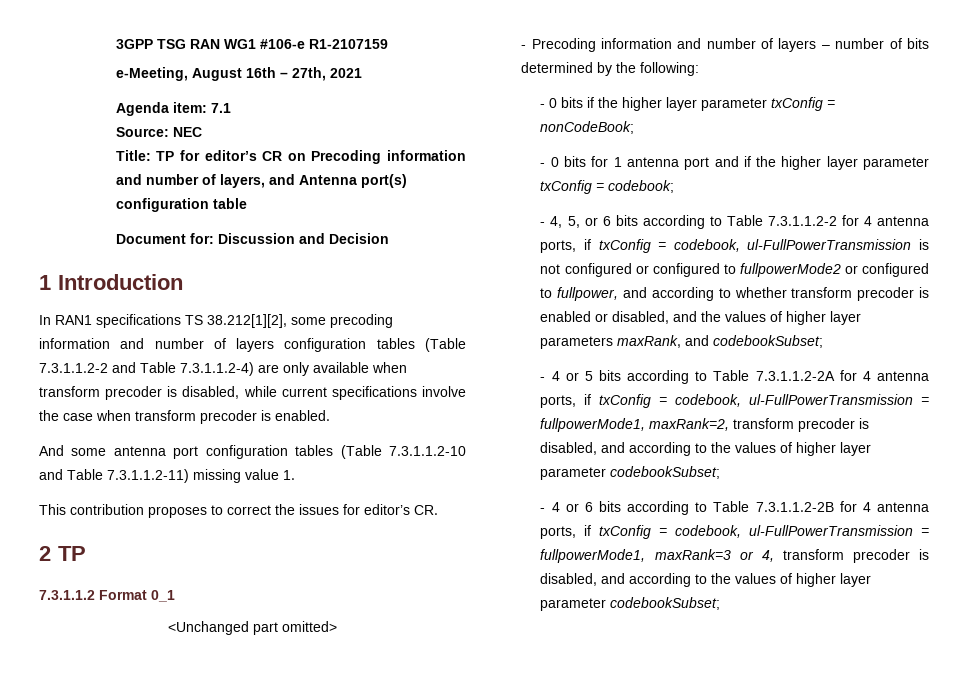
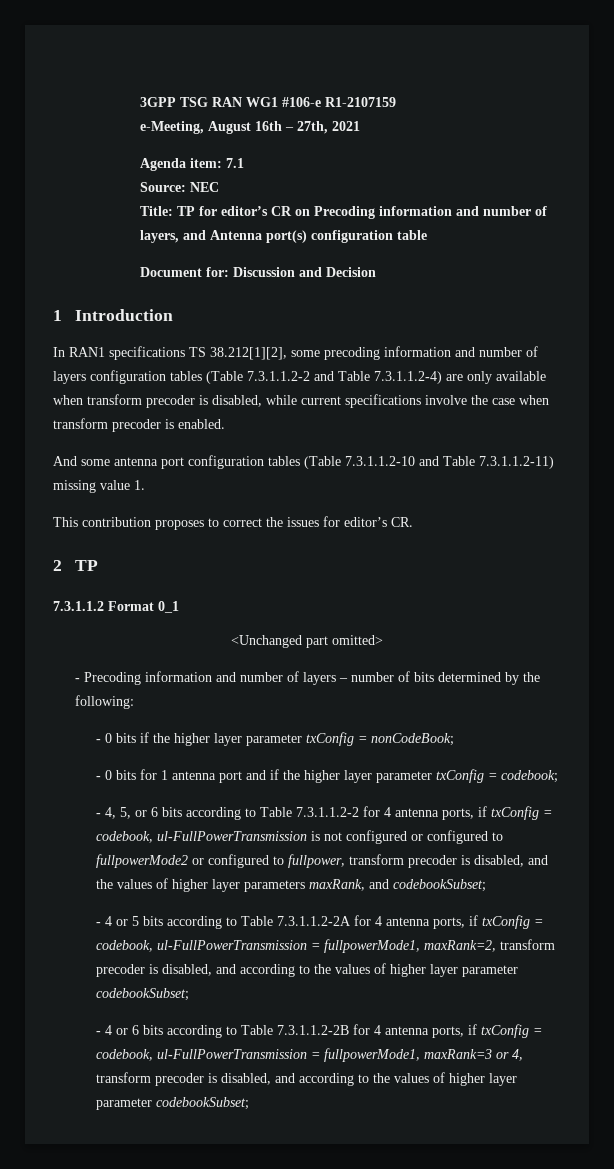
- - 4, 5, or 6 bits according to Table 7.3.1.1.2-2 for 4 antenna ports, if txConfig = codebook, ul-FullPowerTransmission is not configured or configured to fullpowerMode2 or configured to fullpower, and according to whether transform precoder is enabled or disabled, and the values of higher layer parameters maxRank, and codebookSubset;
+ - 4, 5, or 6 bits according to Table 7.3.1.1.2-2 for 4 antenna ports, if txConfig = codebook, ul-FullPowerTransmission is not configured or configured to fullpowerMode2 or configured to fullpower, transform precoder is disabled, and the values of higher layer parameters maxRank, and codebookSubset;

